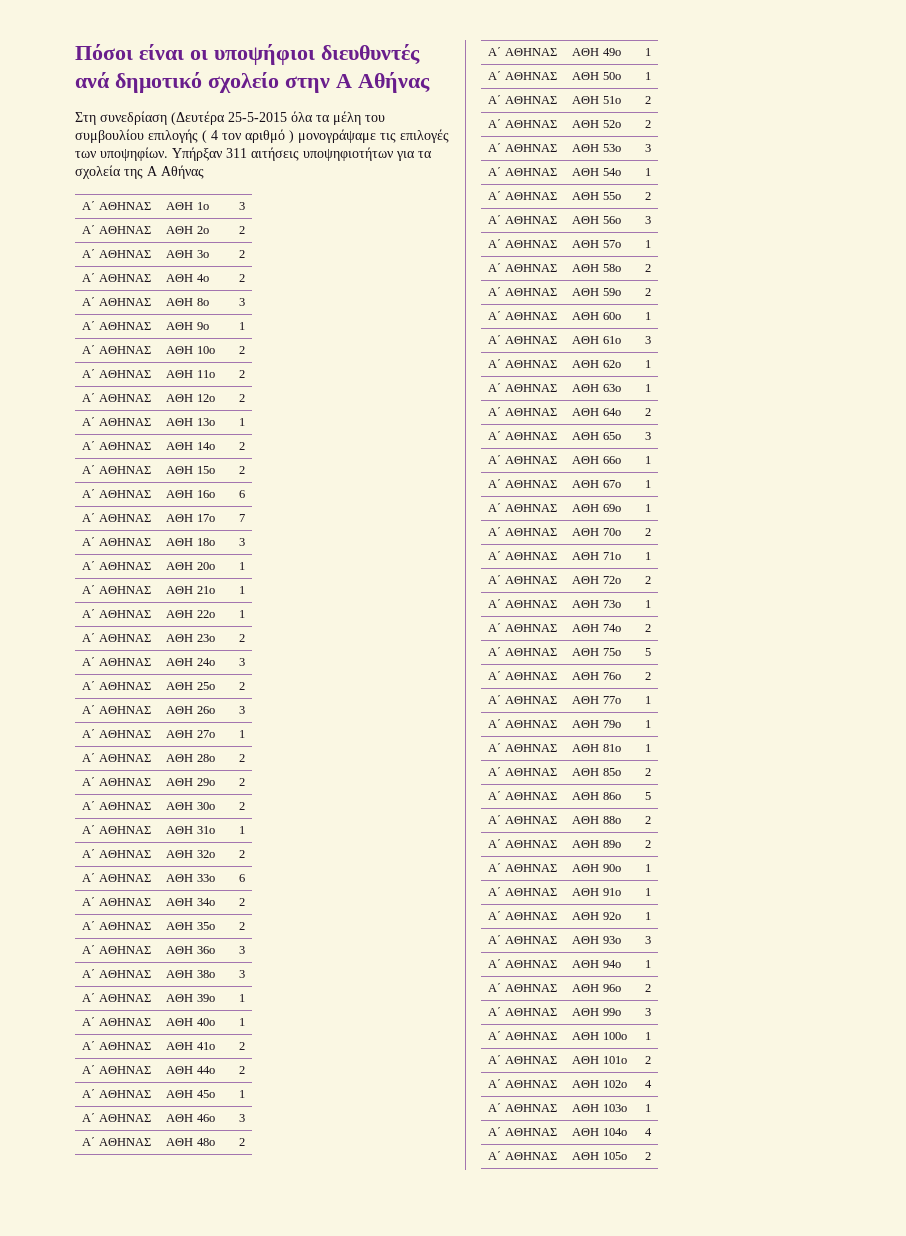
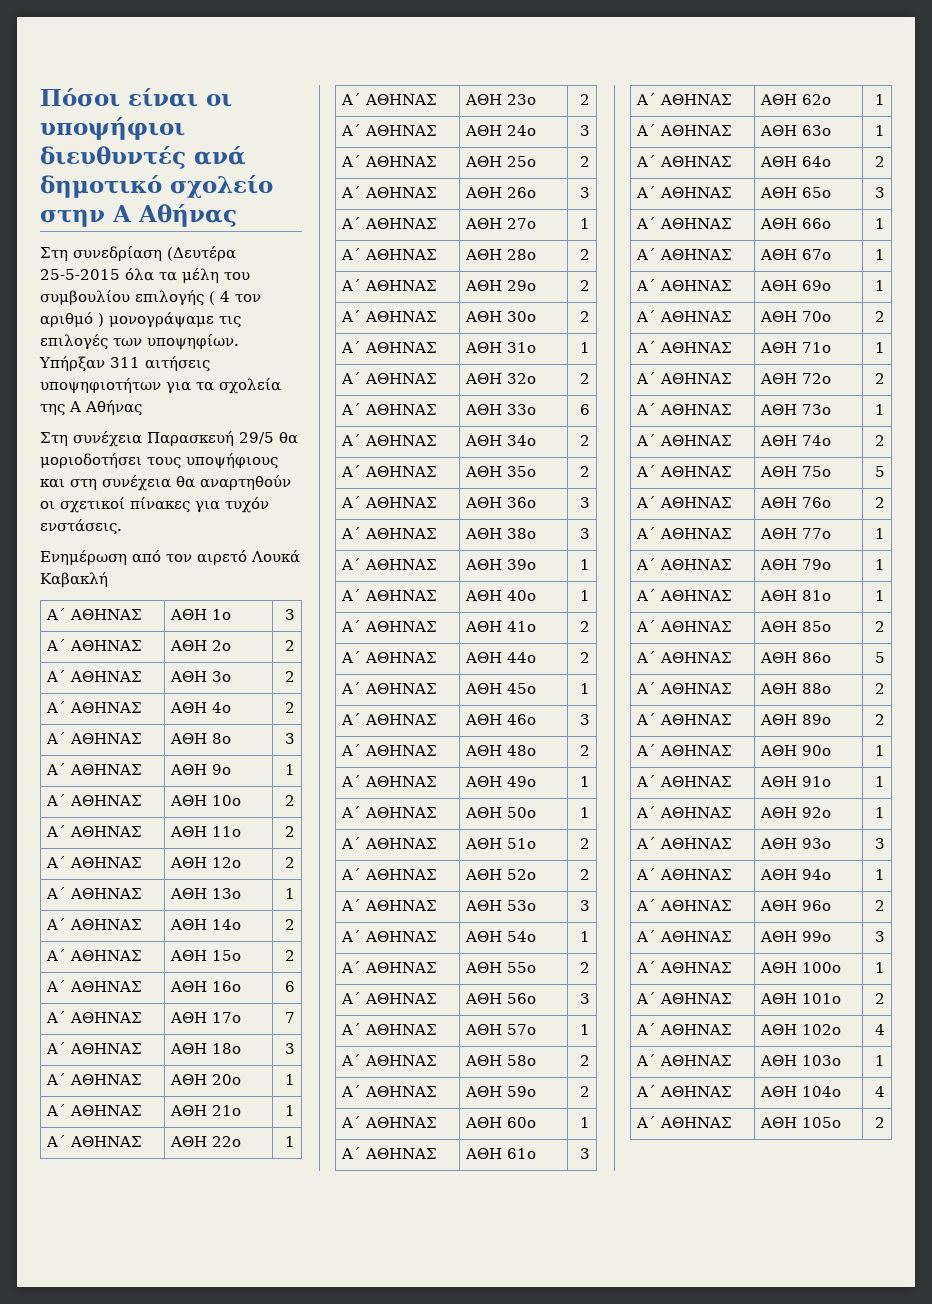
+ Στη συνέχεια Παρασκευή 29/5 θα μοριοδοτήσει τους υποψήφιους και στη συνέχεια θα αναρτηθούν οι σχετικοί πίνακες για τυχόν ενστάσεις.
+ Ενημέρωση από τον αιρετό Λουκά Καβακλή

